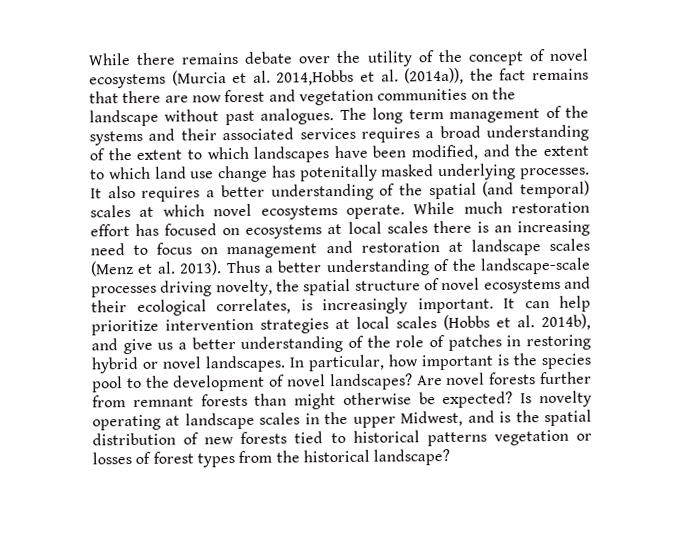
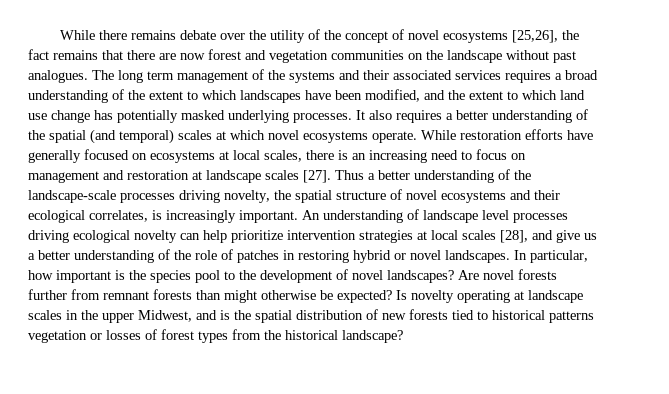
- While there remains debate over the utility of the concept of novel ecosystems (Murcia et al. 2014,Hobbs et al. (2014a)), the fact remains that there are now forest and vegetation communities on the landscape without past analogues.
+ While there remains debate over the utility of the concept of novel ecosystems [25,26], the fact remains that there are now forest and vegetation communities on the landscape without past analogues.
- The long term management of the systems and their associated services requires a broad understanding of the extent to which landscapes have been modified, and the extent to which land use change has potenitally masked underlying processes.
+ The long term management of the systems and their associated services requires a broad understanding of the extent to which landscapes have been modified, and the extent to which land use change has potentially masked underlying processes.
- While much restoration effort has focused on ecosystems at local scales there is an increasing need to focus on management and restoration at landscape scales (Menz et al. 2013).
+ While restoration efforts have generally focused on ecosystems at local scales, there is an increasing need to focus on management and restoration at landscape scales [27].
- It can help prioritize intervention strategies at local scales (Hobbs et al. 2014b), and give us a better understanding of the role of patches in restoring hybrid or novel landscapes.
+ An understanding of landscape level processes driving ecological novelty can help prioritize intervention strategies at local scales [28], and give us a better understanding of the role of patches in restoring hybrid or novel landscapes.

